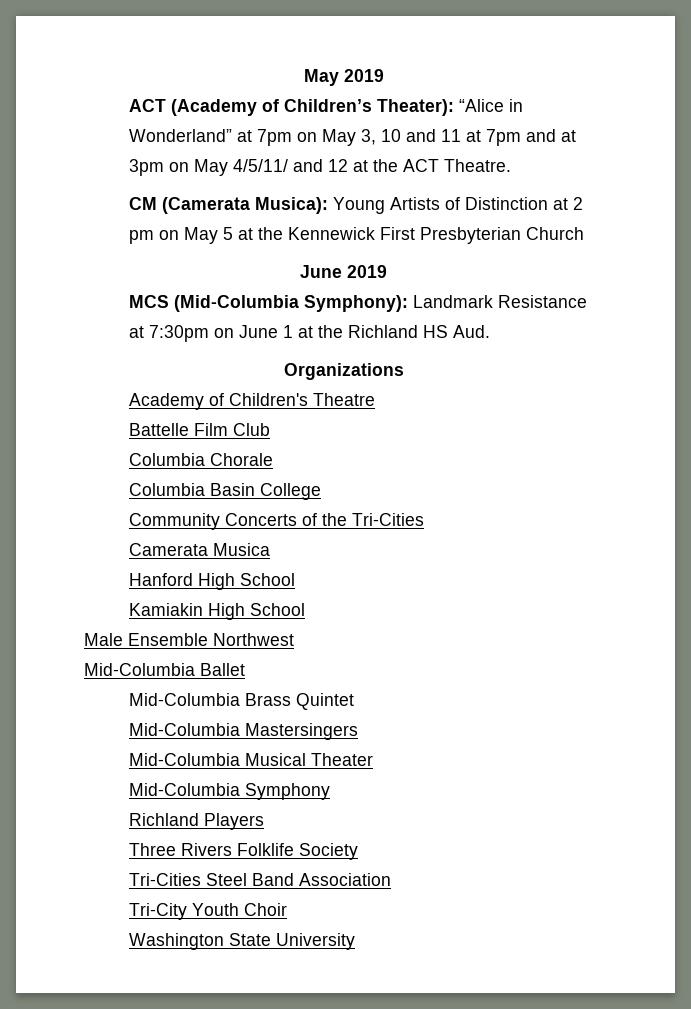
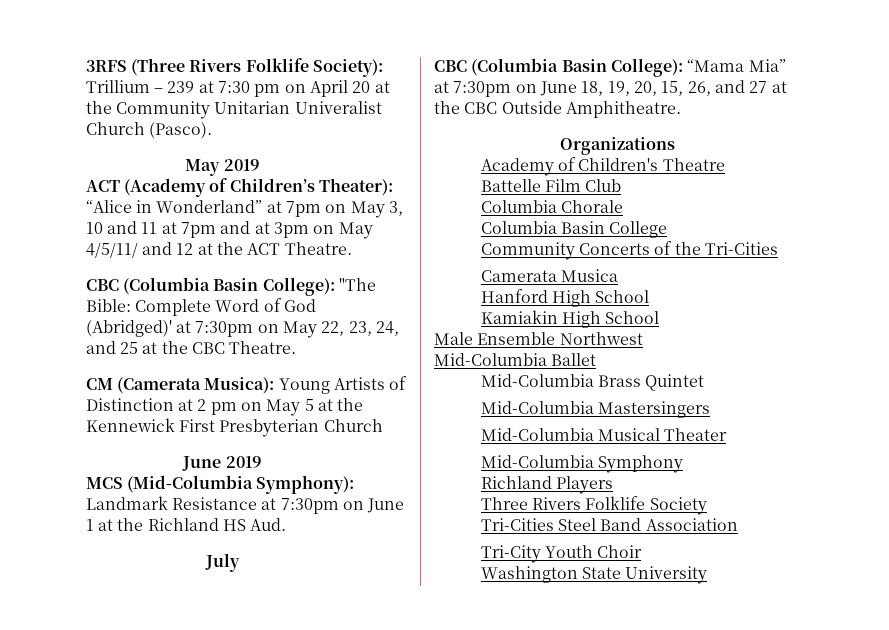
+ 3RFS (Three Rivers Folklife Society): Trillium – 239 at 7:30 pm on April 20 at the Community Unitarian Univeralist Church (Pasco).
+ CBC (Columbia Basin College): "The Bible: Complete Word of God (Abridged)' at 7:30pm on May 22, 23, 24, and 25 at the CBC Theatre.
+ July
+ CBC (Columbia Basin College): “Mama Mia” at 7:30pm on June 18, 19, 20, 15, 26, and 27 at the CBC Outside Amphitheatre.

